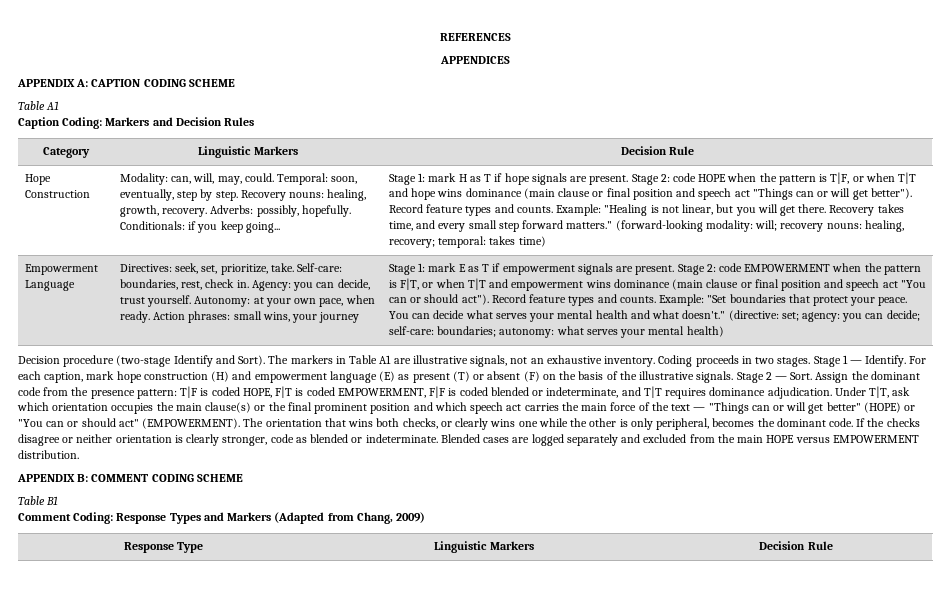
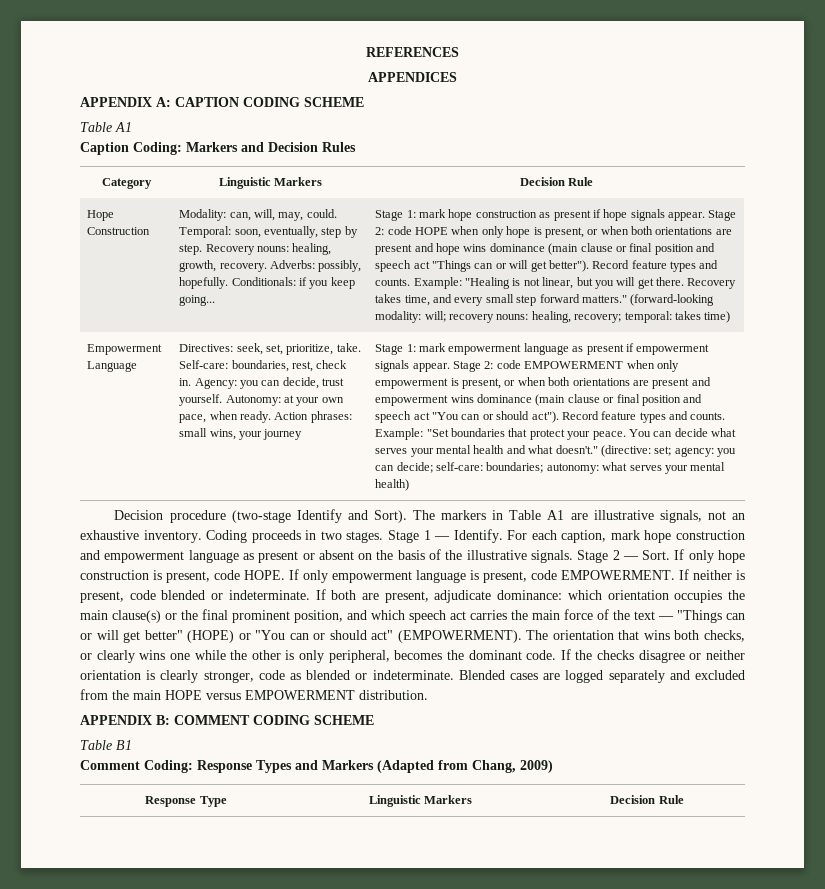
- Stage 1: mark H as T if hope signals are present.
+ Stage 1: mark hope construction as present if hope signals appear.
- Stage 2: code HOPE when the pattern is T|F, or when T|T and hope wins dominance (main clause or final position and speech act "Things can or will get better").
+ Stage 2: code HOPE when only hope is present, or when both orientations are present and hope wins dominance (main clause or final position and speech act "Things can or will get better").
- Stage 1: mark E as T if empowerment signals are present.
+ Stage 1: mark empowerment language as present if empowerment signals appear.
- Stage 2: code EMPOWERMENT when the pattern is F|T, or when T|T and empowerment wins dominance (main clause or final position and speech act "You can or should act").
+ Stage 2: code EMPOWERMENT when only empowerment is present, or when both orientations are present and empowerment wins dominance (main clause or final position and speech act "You can or should act").
- For each caption, mark hope construction (H) and empowerment language (E) as present (T) or absent (F) on the basis of the illustrative signals.
+ For each caption, mark hope construction and empowerment language as present or absent on the basis of the illustrative signals.
- Assign the dominant code from the presence pattern: T|F is coded HOPE, F|T is coded EMPOWERMENT, F|F is coded blended or indeterminate, and T|T requires dominance adjudication. Under T|T, ask which orientation occupies the main clause(s) or the final prominent position and which speech act carries the main force of the text — "Things can or will get better" (HOPE) or "You can or should act" (EMPOWERMENT).
+ If only hope construction is present, code HOPE. If only empowerment language is present, code EMPOWERMENT. If neither is present, code blended or indeterminate. If both are present, adjudicate dominance: which orientation occupies the main clause(s) or the final prominent position, and which speech act carries the main force of the text — "Things can or will get better" (HOPE) or "You can or should act" (EMPOWERMENT).

